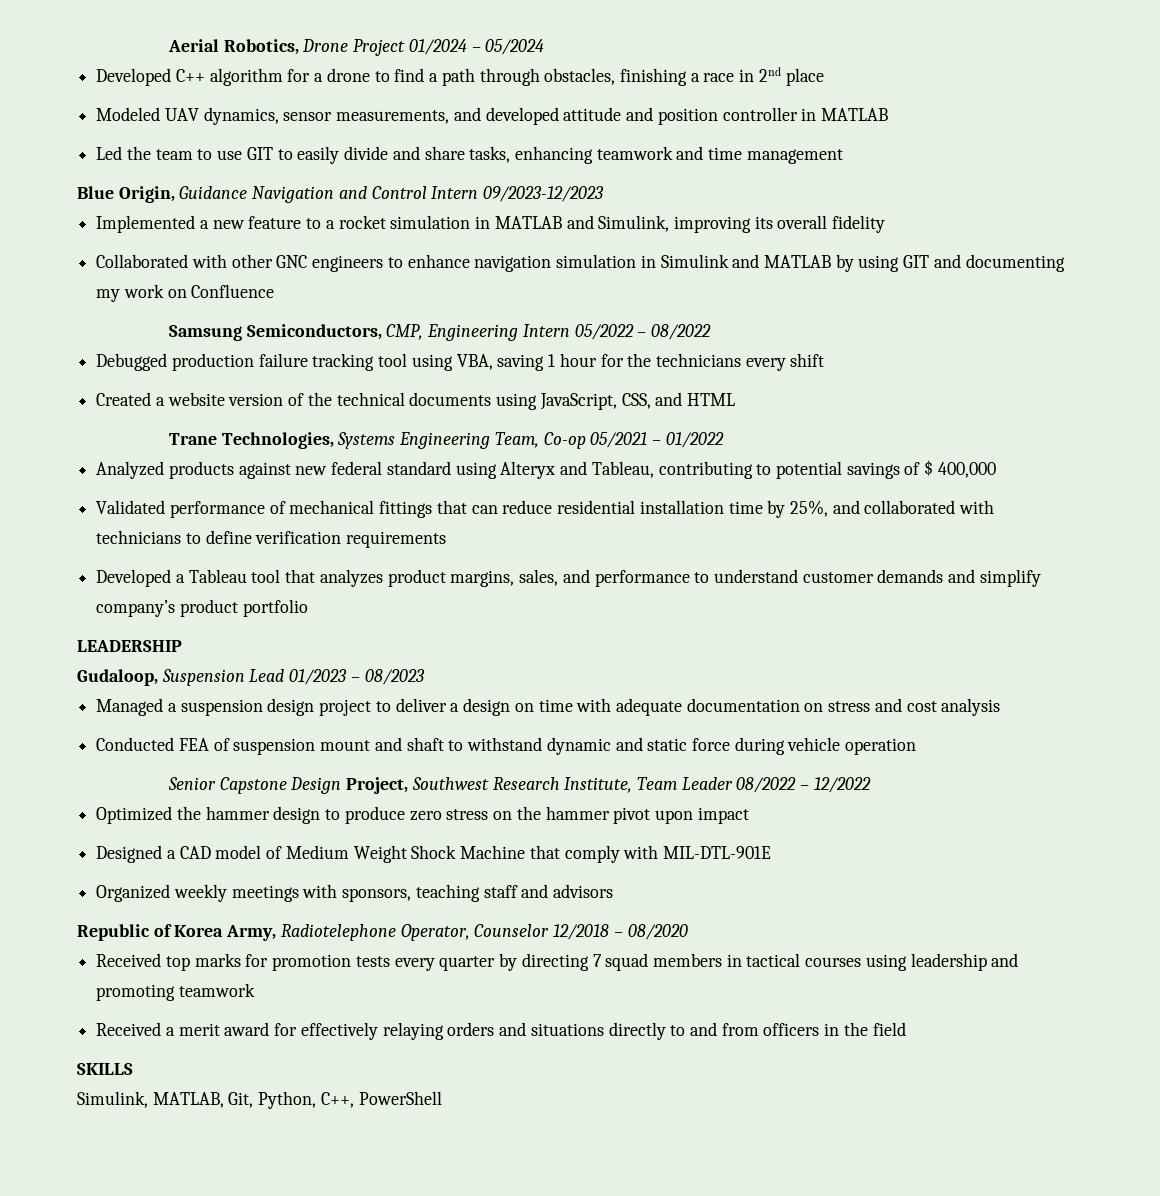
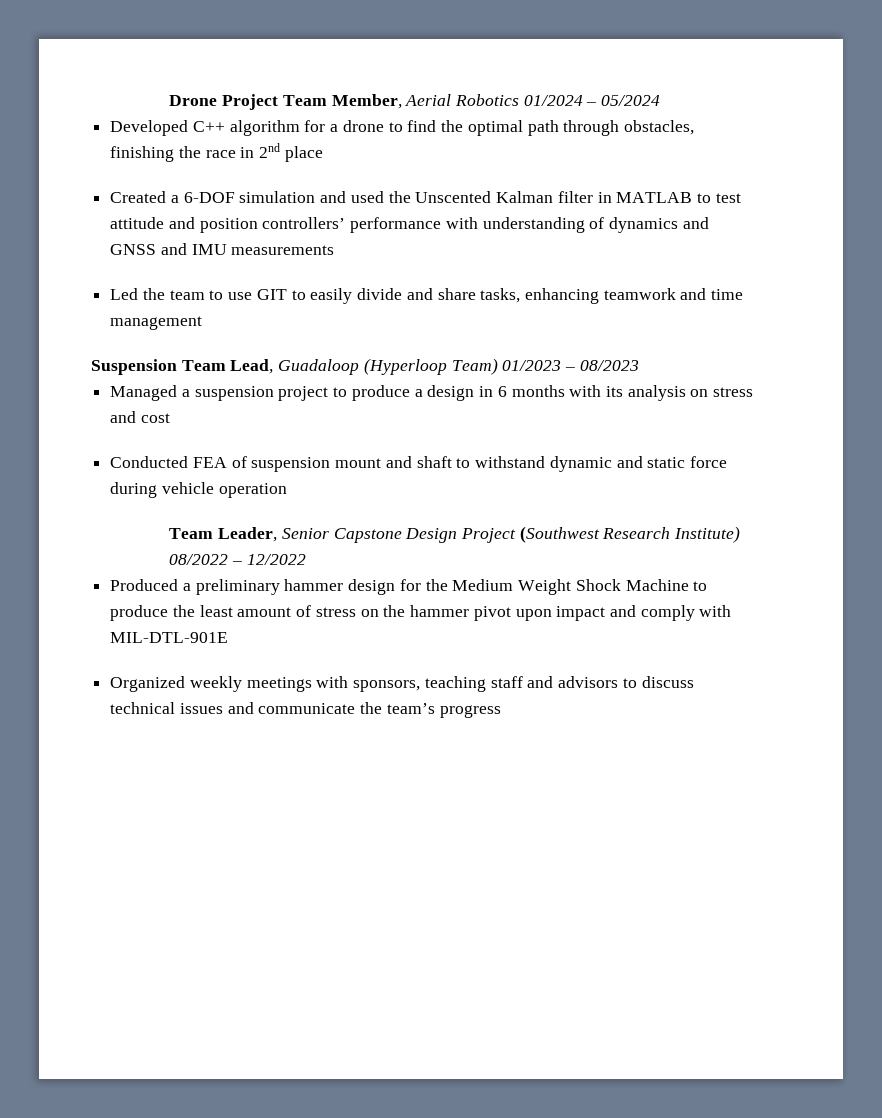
- Aerial Robotics, Drone Project 01/2024 – 05/2024
+ Drone Project Team Member, Aerial Robotics 01/2024 – 05/2024
- Developed C++ algorithm for a drone to find a path through obstacles, finishing a race in 2nd place
+ Developed C++ algorithm for a drone to find the optimal path through obstacles, finishing the race in 2nd place
- Modeled UAV dynamics, sensor measurements, and developed attitude and position controller in MATLAB
+ Created a 6-DOF simulation and used the Unscented Kalman filter in MATLAB to test attitude and position controllers’ performance with understanding of dynamics and GNSS and IMU measurements
- Blue Origin, Guidance Navigation and Control Intern 09/2023-12/2023
- Implemented a new feature to a rocket simulation in MATLAB and Simulink, improving its overall fidelity
- Collaborated with other GNC engineers to enhance navigation simulation in Simulink and MATLAB by using GIT and documenting my work on Confluence
- Samsung Semiconductors, CMP, Engineering Intern 05/2022 – 08/2022
- Debugged production failure tracking tool using VBA, saving 1 hour for the technicians every shift
- Created a website version of the technical documents using JavaScript, CSS, and HTML
- Trane Technologies, Systems Engineering Team, Co-op 05/2021 – 01/2022
- Analyzed products against new federal standard using Alteryx and Tableau, contributing to potential savings of $ 400,000
- Validated performance of mechanical fittings that can reduce residential installation time by 25%, and collaborated with technicians to define verification requirements
- Developed a Tableau tool that analyzes product margins, sales, and performance to understand customer demands and simplify company’s product portfolio
- LEADERSHIP
- Gudaloop, Suspension Lead 01/2023 – 08/2023
+ Suspension Team Lead, Guadaloop (Hyperloop Team) 01/2023 – 08/2023
- Managed a suspension design project to deliver a design on time with adequate documentation on stress and cost analysis
+ Managed a suspension project to produce a design in 6 months with its analysis on stress and cost
- Senior Capstone Design Project, Southwest Research Institute, Team Leader 08/2022 – 12/2022
- Optimized the hammer design to produce zero stress on the hammer pivot upon impact
- Designed a CAD model of Medium Weight Shock Machine that comply with MIL-DTL-901E
+ Team Leader, Senior Capstone Design Project (Southwest Research Institute) 08/2022 – 12/2022
+ Produced a preliminary hammer design for the Medium Weight Shock Machine to produce the least amount of stress on the hammer pivot upon impact and comply with MIL-DTL-901E
- Organized weekly meetings with sponsors, teaching staff and advisors
- Republic of Korea Army, Radiotelephone Operator, Counselor 12/2018 – 08/2020
- Received top marks for promotion tests every quarter by directing 7 squad members in tactical courses using leadership and promoting teamwork
- Received a merit award for effectively relaying orders and situations directly to and from officers in the field
- SKILLS
- Simulink, MATLAB, Git, Python, C++, PowerShell
+ Organized weekly meetings with sponsors, teaching staff and advisors to discuss technical issues and communicate the team’s progress

